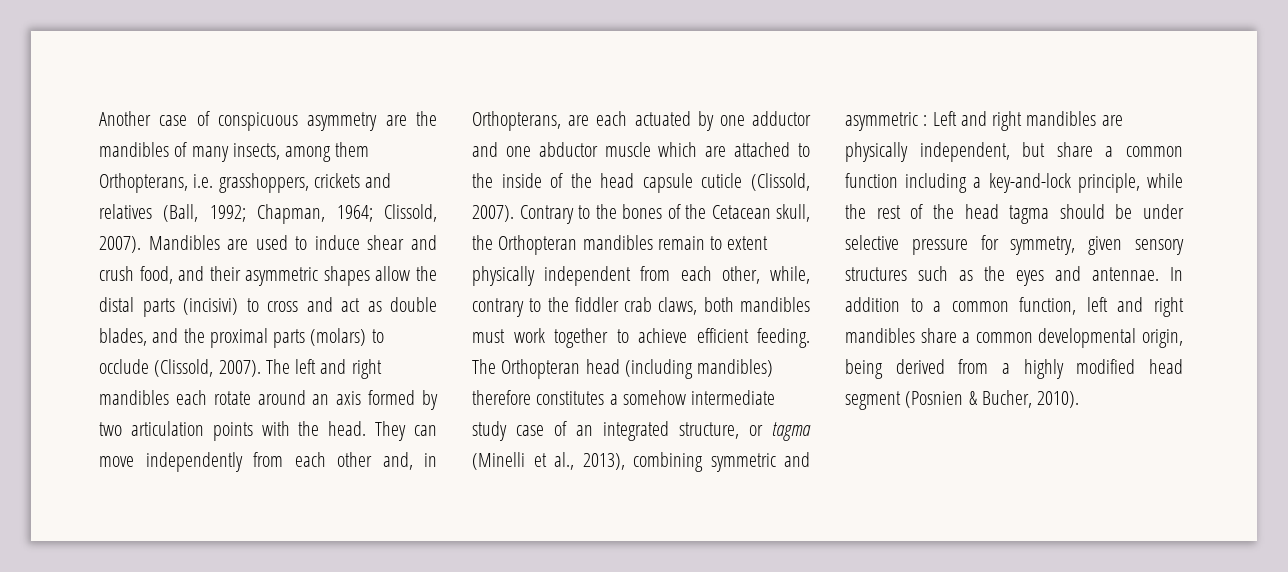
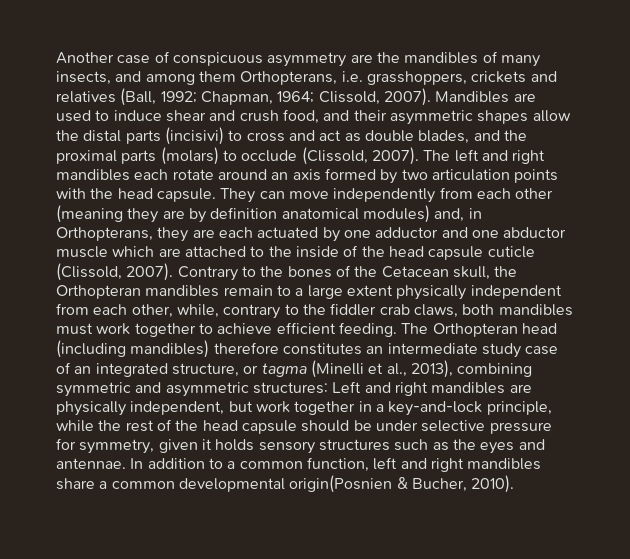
- Another case of conspicuous asymmetry are the mandibles of many insects, among them Orthopterans, i.e. grasshoppers, crickets and relatives (Ball, 1992; Chapman, 1964; Clissold, 2007).
+ Another case of conspicuous asymmetry are the mandibles of many insects, and among them Orthopterans, i.e. grasshoppers, crickets and relatives (Ball, 1992; Chapman, 1964; Clissold, 2007).
- The left and right mandibles each rotate around an axis formed by two articulation points with the head.
+ The left and right mandibles each rotate around an axis formed by two articulation points with the head capsule.
- They can move independently from each other and, in Orthopterans, are each actuated by one adductor and one abductor muscle which are attached to the inside of the head capsule cuticle (Clissold, 2007).
+ They can move independently from each other (meaning they are by definition anatomical modules) and, in Orthopterans, they are each actuated by one adductor and one abductor muscle which are attached to the inside of the head capsule cuticle (Clissold, 2007).
- Contrary to the bones of the Cetacean skull, the Orthopteran mandibles remain to extent physically independent from each other, while, contrary to the fiddler crab claws, both mandibles must work together to achieve efficient feeding.
+ Contrary to the bones of the Cetacean skull, the Orthopteran mandibles remain to a large extent physically independent from each other, while, contrary to the fiddler crab claws, both mandibles must work together to achieve efficient feeding.
- The Orthopteran head (including mandibles) therefore constitutes a somehow intermediate study case of an integrated structure, or tagma (Minelli et al., 2013), combining symmetric and asymmetric : Left and right mandibles are physically independent, but share a common function including a key-and-lock principle, while the rest of the head tagma should be under selective pressure for symmetry, given sensory structures such as the eyes and antennae.
+ The Orthopteran head (including mandibles) therefore constitutes an intermediate study case of an integrated structure, or tagma (Minelli et al., 2013), combining symmetric and asymmetric structures: Left and right mandibles are physically independent, but work together in a key-and-lock principle, while the rest of the head capsule should be under selective pressure for symmetry, given it holds sensory structures such as the eyes and antennae.
- In addition to a common function, left and right mandibles share a common developmental origin, being derived from a highly modified head segment (Posnien & Bucher, 2010).
+ In addition to a common function, left and right mandibles share a common developmental origin(Posnien & Bucher, 2010).

